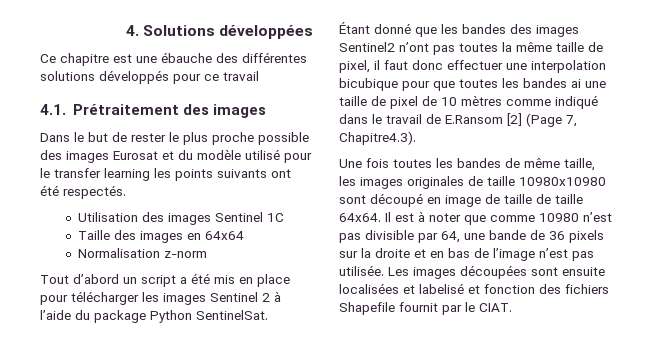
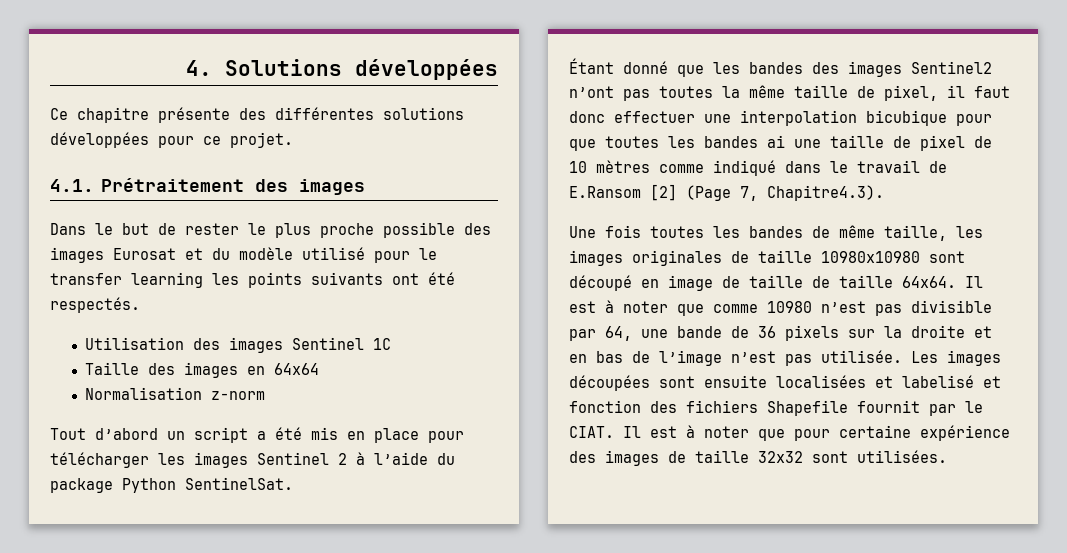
- Ce chapitre est une ébauche des différentes solutions développés pour ce travail
+ Ce chapitre présente des différentes solutions développées pour ce projet.
+ Il est à noter que pour certaine expérience des images de taille 32x32 sont utilisées.

